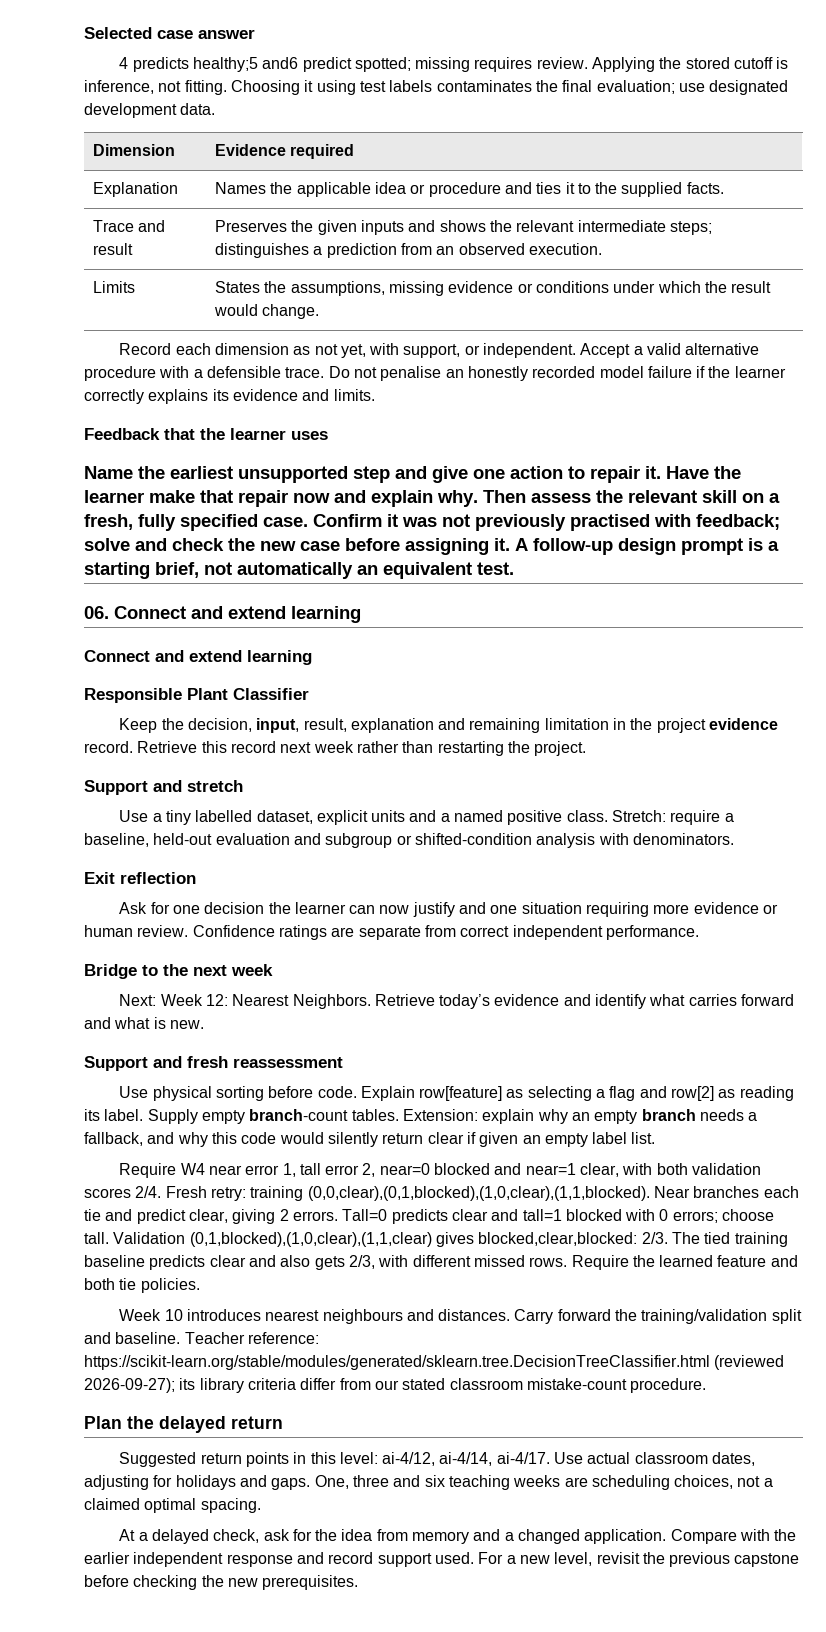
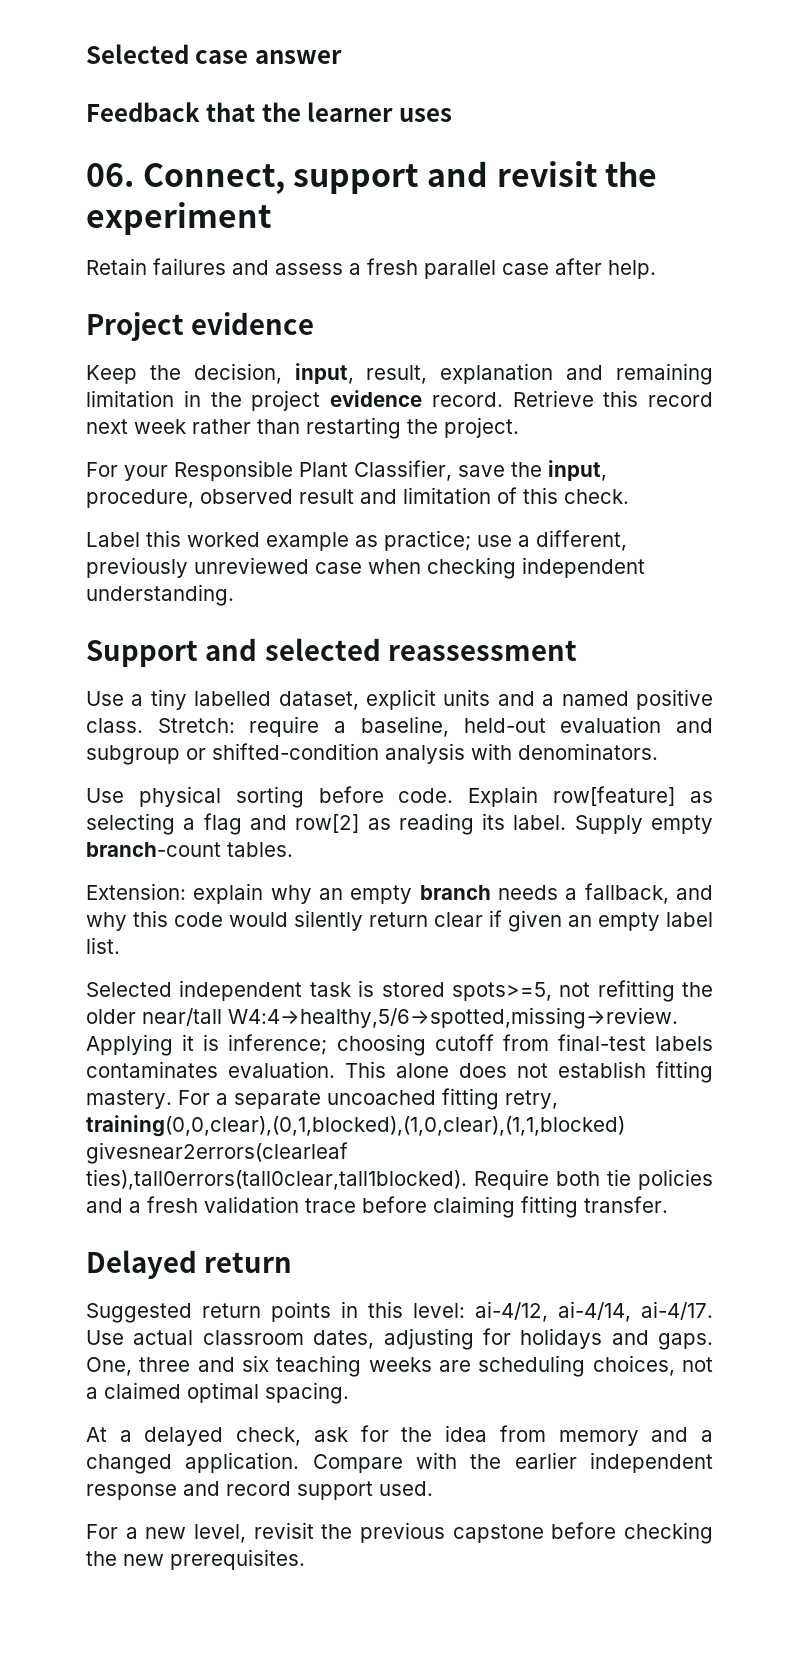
- 4 predicts healthy;5 and6 predict spotted; missing requires review. Applying the stored cutoff is inference, not fitting. Choosing it using test labels contaminates the final evaluation; use designated development data.
- Dimension | Evidence required
- Explanation | Names the applicable idea or procedure and ties it to the supplied facts.
- Trace and result | Preserves the given inputs and shows the relevant intermediate steps; distinguishes a prediction from an observed execution.
- Limits | States the assumptions, missing evidence or conditions under which the result would change.
- Record each dimension as not yet, with support, or independent. Accept a valid alternative procedure with a defensible trace. Do not penalise an honestly recorded model failure if the learner correctly explains its evidence and limits.
- Name the earliest unsupported step and give one action to repair it. Have the learner make that repair now and explain why. Then assess the relevant skill on a fresh, fully specified case. Confirm it was not previously practised with feedback; solve and check the new case before assigning it. A follow-up design prompt is a starting brief, not automatically an equivalent test.
- 06. Connect and extend learning
- Connect and extend learning
- Responsible Plant Classifier
+ 06. Connect, support and revisit the experiment
+ Retain failures and assess a fresh parallel case after help.
+ Project evidence
- Support and stretch
+ For your Responsible Plant Classifier, save the input, procedure, observed result and limitation of this check.
+ Label this worked example as practice; use a different, previously unreviewed case when checking independent understanding.
+ Support and selected reassessment
- Exit reflection
- Ask for one decision the learner can now justify and one situation requiring more evidence or human review. Confidence ratings are separate from correct independent performance.
- Bridge to the next week
- Next: Week 12: Nearest Neighbors. Retrieve today’s evidence and identify what carries forward and what is new.
- Support and fresh reassessment
- Supply empty branch-count tables. Extension: explain why an empty branch needs a fallback, and why this code would silently return clear if given an empty label list.
+ Supply empty branch-count tables.
+ Extension: explain why an empty branch needs a fallback, and why this code would silently return clear if given an empty label list.
- Require W4 near error 1, tall error 2, near=0 blocked and near=1 clear, with both validation scores 2/4. Fresh retry: training (0,0,clear),(0,1,blocked),(1,0,clear),(1,1,blocked). Near branches each tie and predict clear, giving 2 errors. Tall=0 predicts clear and tall=1 blocked with 0 errors; choose tall. Validation (0,1,blocked),(1,0,clear),(1,1,clear) gives blocked,clear,blocked: 2/3. The tied training baseline predicts clear and also gets 2/3, with different missed rows. Require the learned feature and both tie policies.
- Week 10 introduces nearest neighbours and distances. Carry forward the training/validation split and baseline. Teacher reference: https://scikit-learn.org/stable/modules/generated/sklearn.tree.DecisionTreeClassifier.html (reviewed 2026-09-27); its library criteria differ from our stated classroom mistake-count procedure.
- Plan the delayed return
+ Selected independent task is stored spots>=5, not refitting the older near/tall W4:4→healthy,5/6→spotted,missing→review. Applying it is inference; choosing cutoff from final-test labels contaminates evaluation. This alone does not establish fitting mastery. For a separate uncoached fitting retry, training(0,0,clear),(0,1,blocked),(1,0,clear),(1,1,blocked) givesnear2errors(clearleaf ties),tall0errors(tall0clear,tall1blocked). Require both tie policies and a fresh validation trace before claiming fitting transfer.
+ Delayed return
- Compare with the earlier independent response and record support used. For a new level, revisit the previous capstone before checking the new prerequisites.
+ Compare with the earlier independent response and record support used.
+ For a new level, revisit the previous capstone before checking the new prerequisites.

